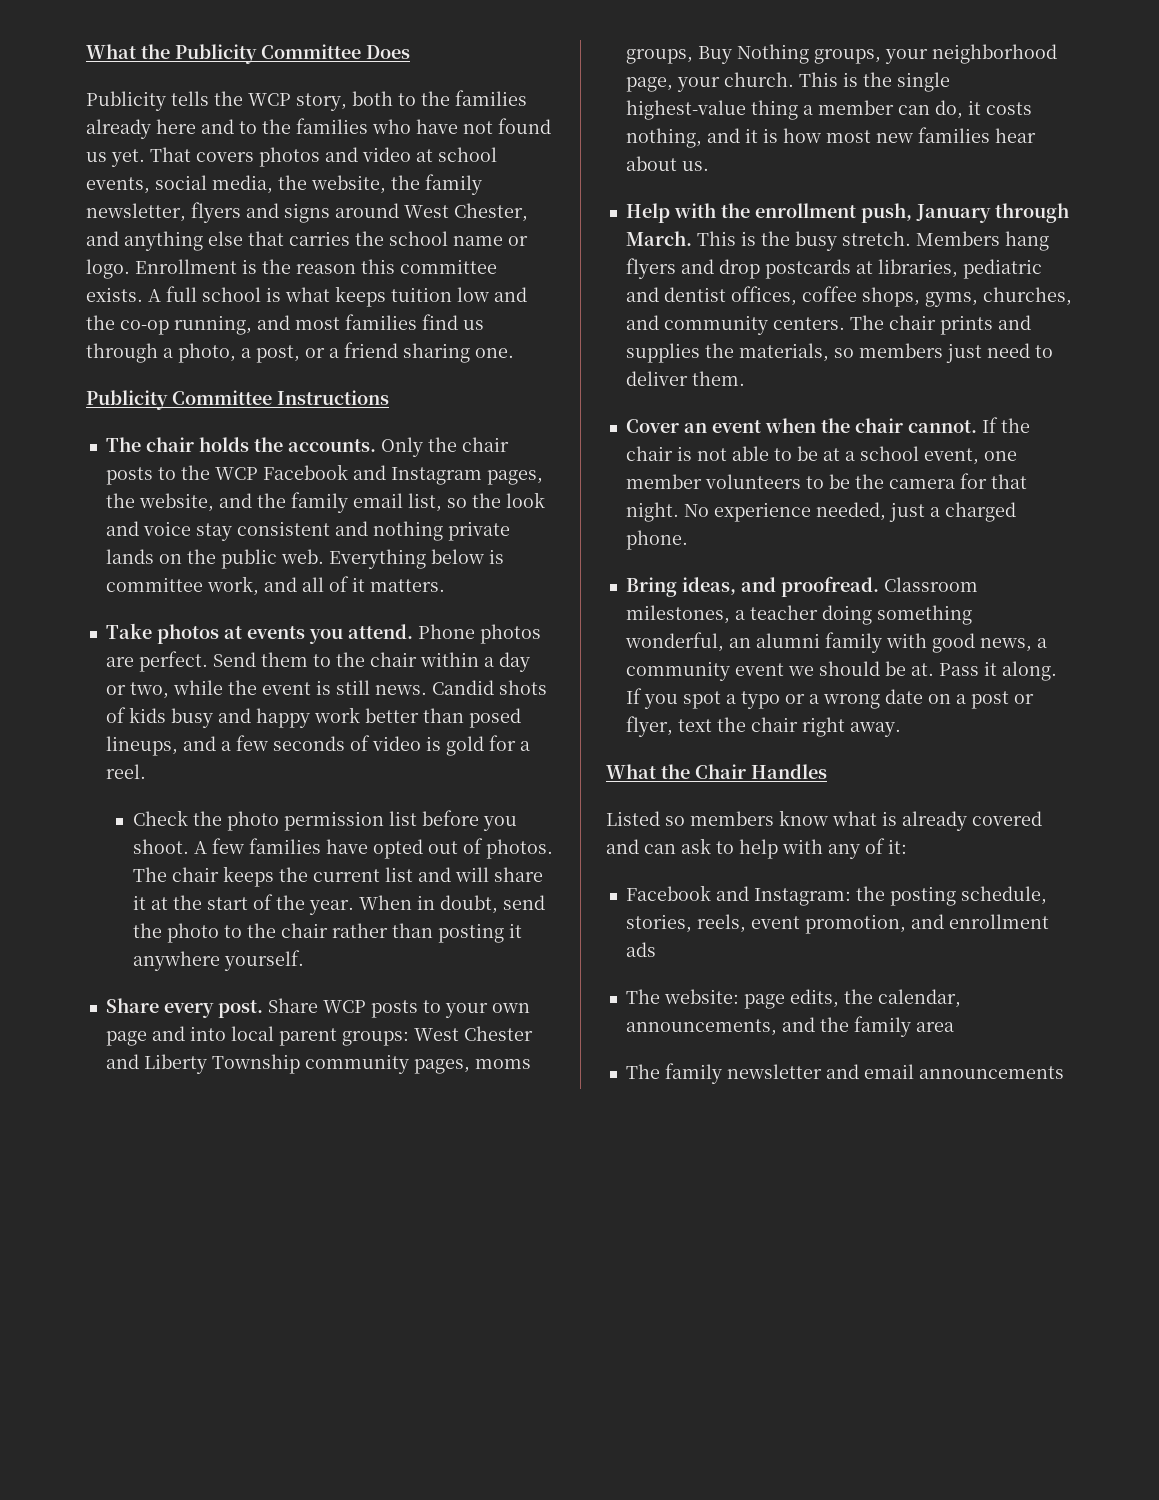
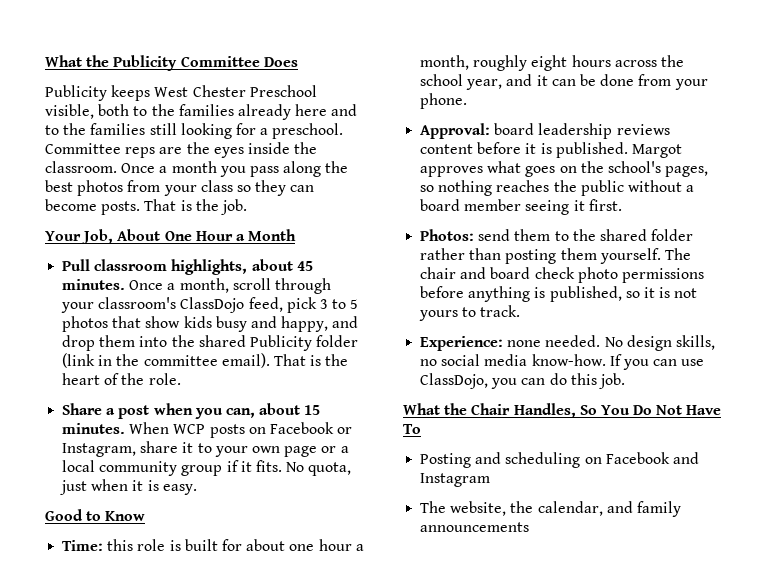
- Publicity tells the WCP story, both to the families already here and to the families who have not found us yet. That covers photos and video at school events, social media, the website, the family newsletter, flyers and signs around West Chester, and anything else that carries the school name or logo. Enrollment is the reason this committee exists. A full school is what keeps tuition low and the co-op running, and most families find us through a photo, a post, or a friend sharing one.
- Publicity Committee Instructions
- The chair holds the accounts. Only the chair posts to the WCP Facebook and Instagram pages, the website, and the family email list, so the look and voice stay consistent and nothing private lands on the public web. Everything below is committee work, and all of it matters.
- Take photos at events you attend. Phone photos are perfect. Send them to the chair within a day or two, while the event is still news. Candid shots of kids busy and happy work better than posed lineups, and a few seconds of video is gold for a reel.
- Check the photo permission list before you shoot. A few families have opted out of photos. The chair keeps the current list and will share it at the start of the year. When in doubt, send the photo to the chair rather than posting it anywhere yourself.
- Share every post. Share WCP posts to your own page and into local parent groups: West Chester and Liberty Township community pages, moms groups, Buy Nothing groups, your neighborhood page, your church. This is the single highest-value thing a member can do, it costs nothing, and it is how most new families hear about us.
- Help with the enrollment push, January through March. This is the busy stretch. Members hang flyers and drop postcards at libraries, pediatric and dentist offices, coffee shops, gyms, churches, and community centers. The chair prints and supplies the materials, so members just need to deliver them.
- Cover an event when the chair cannot. If the chair is not able to be at a school event, one member volunteers to be the camera for that night. No experience needed, just a charged phone.
- Bring ideas, and proofread. Classroom milestones, a teacher doing something wonderful, an alumni family with good news, a community event we should be at. Pass it along. If you spot a typo or a wrong date on a post or flyer, text the chair right away.
- What the Chair Handles
- Listed so members know what is already covered and can ask to help with any of it:
- Facebook and Instagram: the posting schedule, stories, reels, event promotion, and enrollment ads
- The website: page edits, the calendar, announcements, and the family area
- The family newsletter and email announcements
+ Publicity keeps West Chester Preschool visible, both to the families already here and to the families still looking for a preschool. Committee reps are the eyes inside the classroom. Once a month you pass along the best photos from your class so they can become posts. That is the job.
+ Your Job, About One Hour a Month
+ Pull classroom highlights, about 45 minutes. Once a month, scroll through your classroom's ClassDojo feed, pick 3 to 5 photos that show kids busy and happy, and drop them into the shared Publicity folder (link in the committee email). That is the heart of the role.
+ Share a post when you can, about 15 minutes. When WCP posts on Facebook or Instagram, share it to your own page or a local community group if it fits. No quota, just when it is easy.
+ Good to Know
+ Time: this role is built for about one hour a month, roughly eight hours across the school year, and it can be done from your phone.
+ Approval: board leadership reviews content before it is published. Margot approves what goes on the school's pages, so nothing reaches the public without a board member seeing it first.
+ Photos: send them to the shared folder rather than posting them yourself. The chair and board check photo permissions before anything is published, so it is not yours to track.
+ Experience: none needed. No design skills, no social media know-how. If you can use ClassDojo, you can do this job.
+ What the Chair Handles, So You Do Not Have To
+ Posting and scheduling on Facebook and Instagram
+ The website, the calendar, and family announcements

